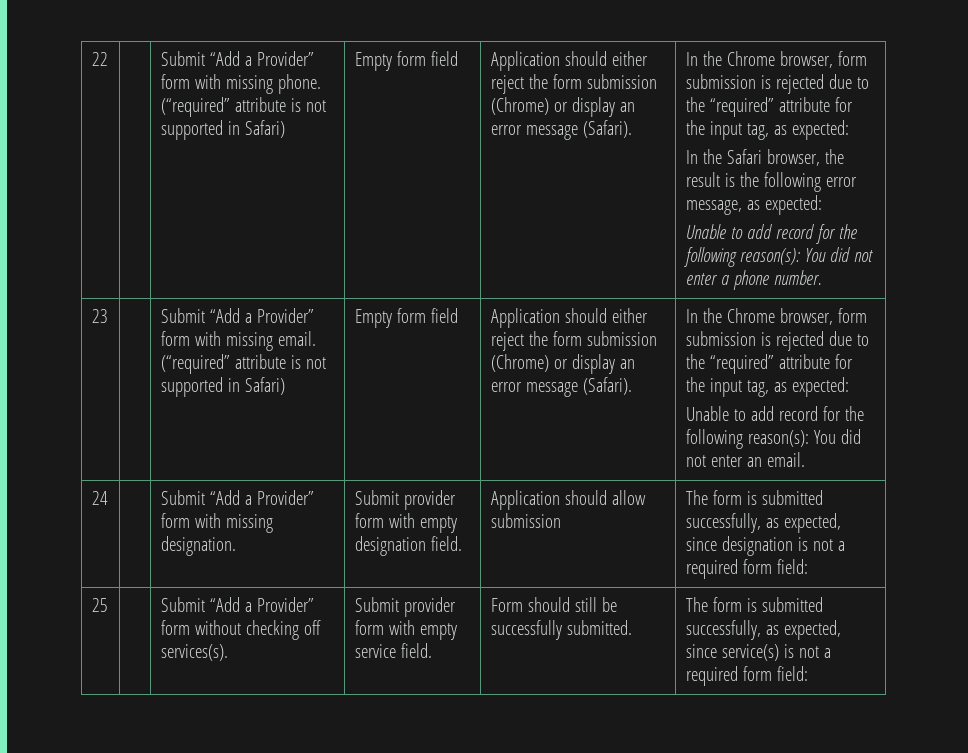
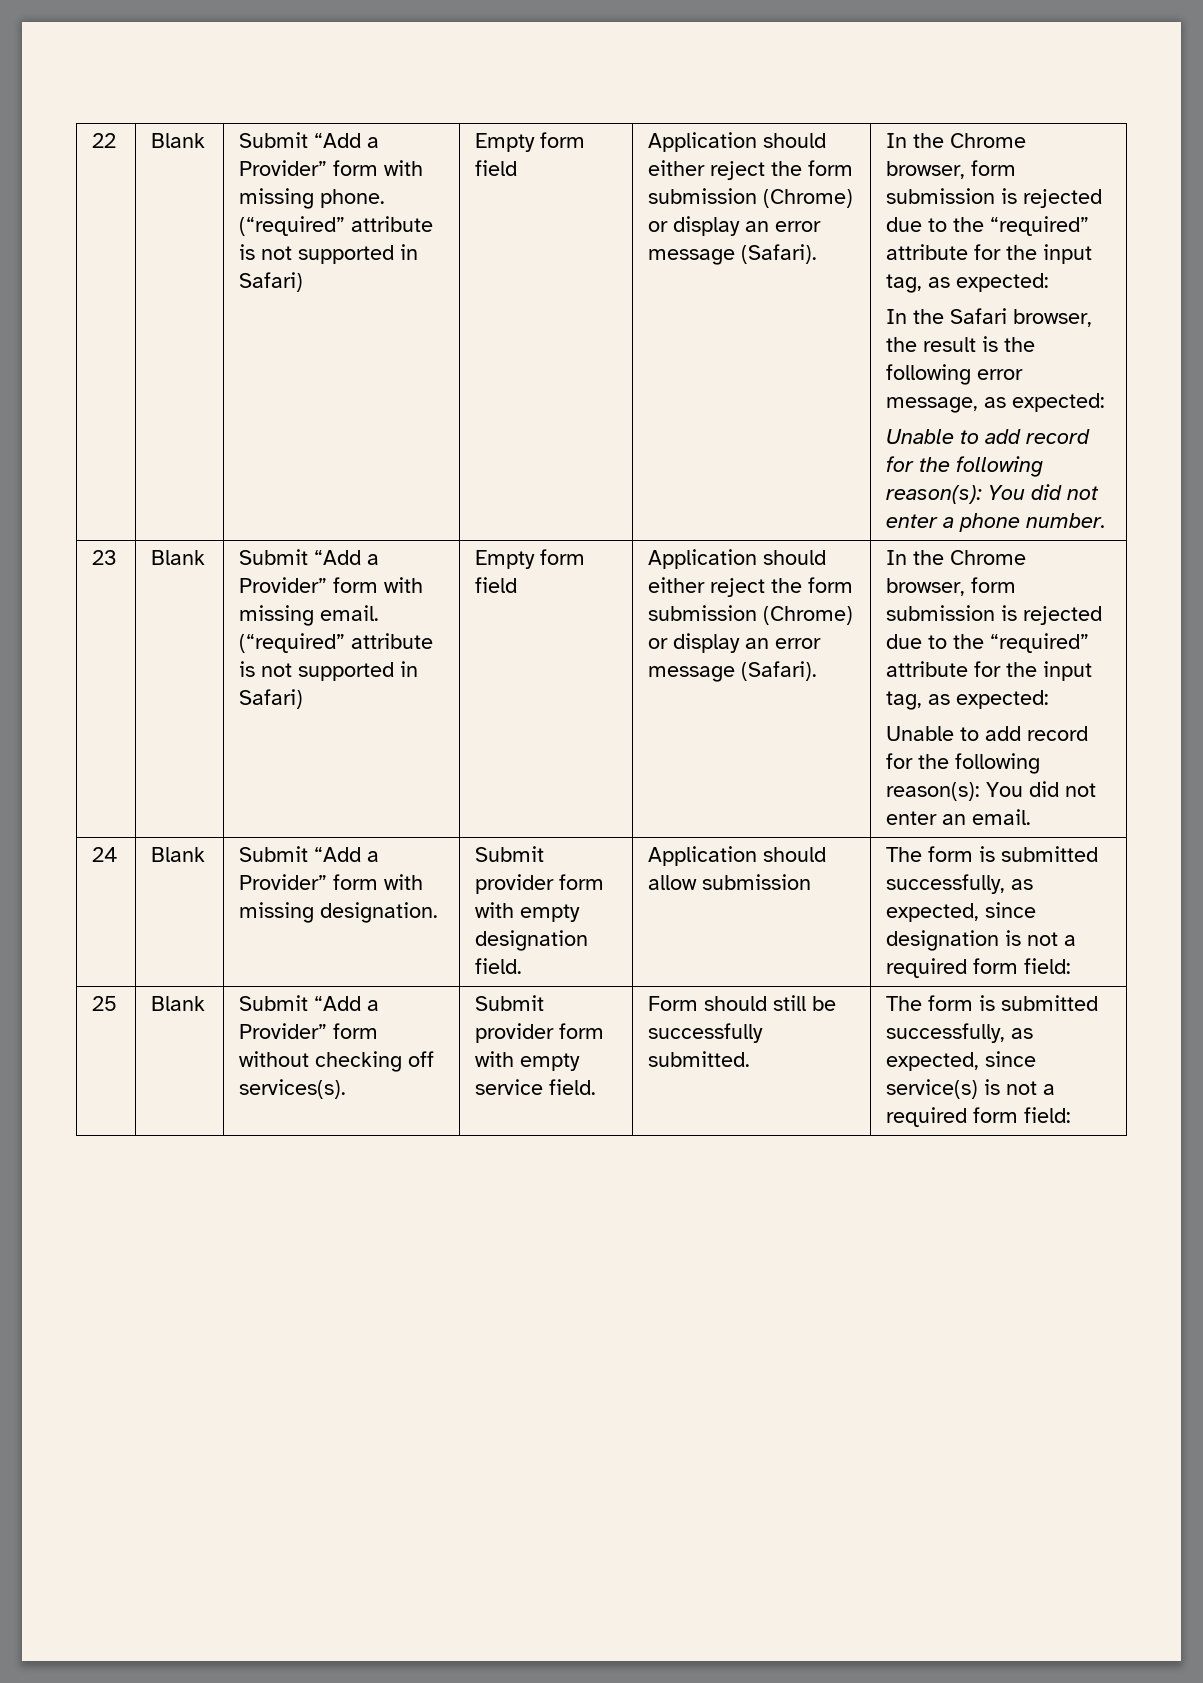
- 22
+ 22 | Blank
- 23
+ 23 | Blank
- 24 | | Submit “Add a Provider” form with missing designation. | Submit provider form with empty designation field. | Application should allow submission | The form is submitted successfully, as expected, since designation is not a required form field:
+ 24 | Blank | Submit “Add a Provider” form with missing designation. | Submit provider form with empty designation field. | Application should allow submission | The form is submitted successfully, as expected, since designation is not a required form field:
- 25 | | Submit “Add a Provider” form without checking off services(s). | Submit provider form with empty service field. | Form should still be successfully submitted. | The form is submitted successfully, as expected, since service(s) is not a required form field:
+ 25 | Blank | Submit “Add a Provider” form without checking off services(s). | Submit provider form with empty service field. | Form should still be successfully submitted. | The form is submitted successfully, as expected, since service(s) is not a required form field:

